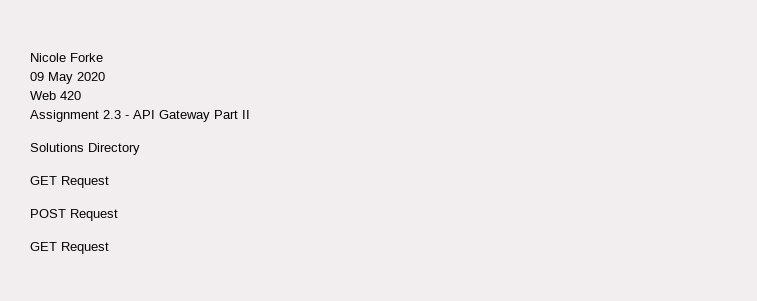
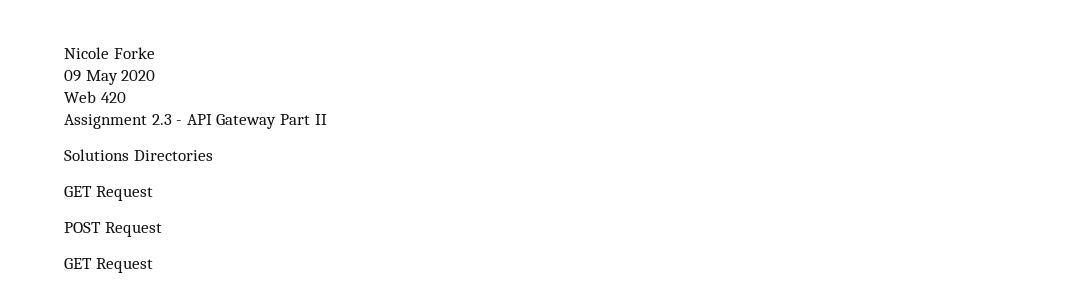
- Solutions Directory
+ Solutions Directories

